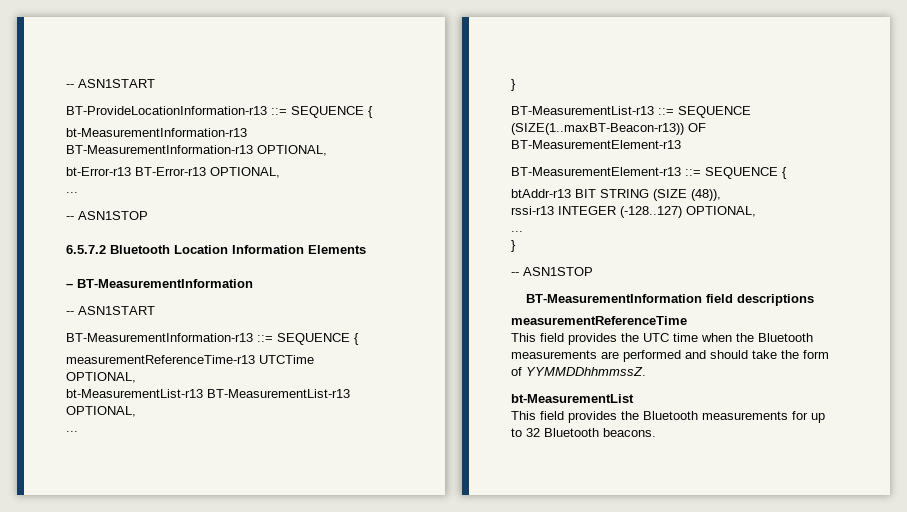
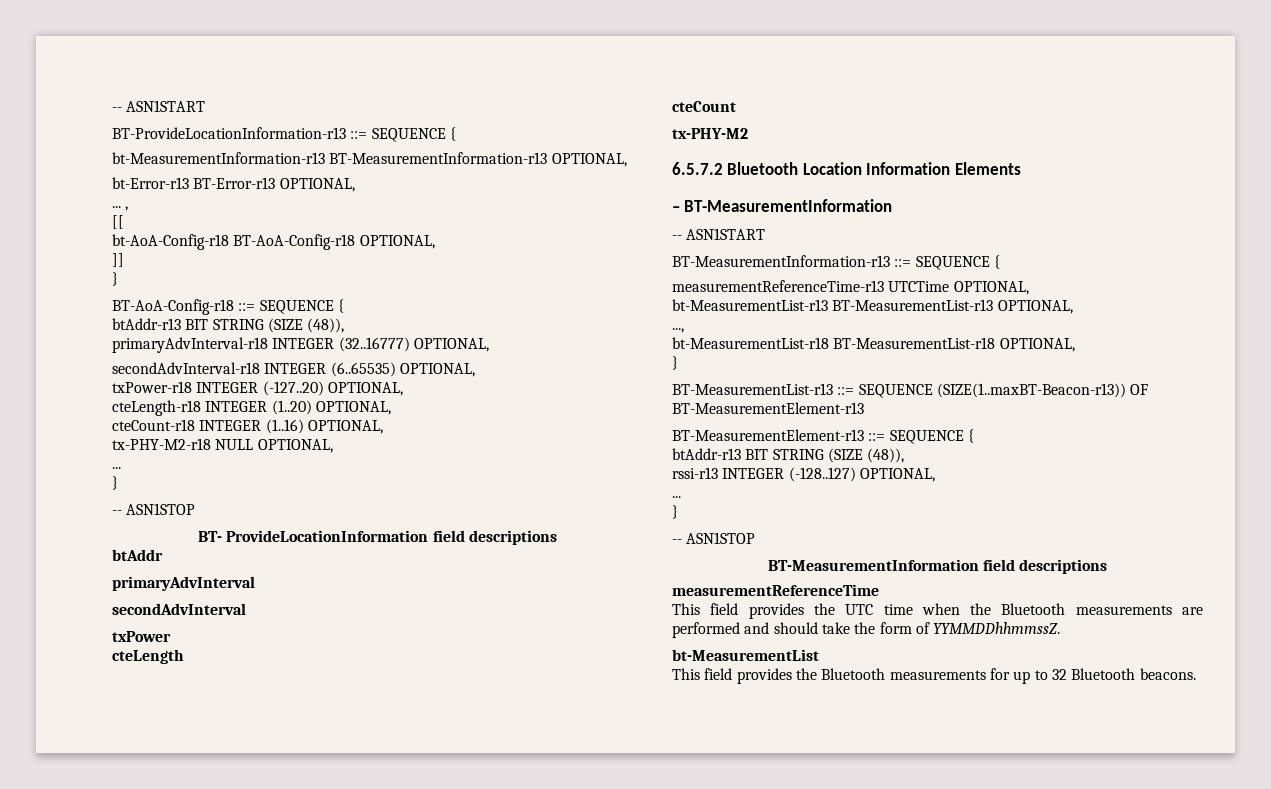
  bt-Error-r13 BT-Error-r13 OPTIONAL,
+ ... ,
+ [[
+ bt-AoA-Config-r18 BT-AoA-Config-r18 OPTIONAL,
+ ]]
+ }
+ BT-AoA-Config-r18 ::= SEQUENCE {
+ btAddr-r13 BIT STRING (SIZE (48)),
+ primaryAdvInterval-r18 INTEGER (32..16777) OPTIONAL,
+ secondAdvInterval-r18 INTEGER (6..65535) OPTIONAL,
+ txPower-r18 INTEGER (-127..20) OPTIONAL,
+ cteLength-r18 INTEGER (1..20) OPTIONAL,
+ cteCount-r18 INTEGER (1..16) OPTIONAL,
+ tx-PHY-M2-r18 NULL OPTIONAL,
  ...
+ }
  -- ASN1STOP
+ BT- ProvideLocationInformation field descriptions
+ btAddr
+ primaryAdvInterval
+ secondAdvInterval
+ txPower
+ cteLength
+ cteCount
+ tx-PHY-M2
  bt-MeasurementList-r13 BT-MeasurementList-r13 OPTIONAL,
- ...
+ ...,
+ bt-MeasurementList-r18 BT-MeasurementList-r18 OPTIONAL,

